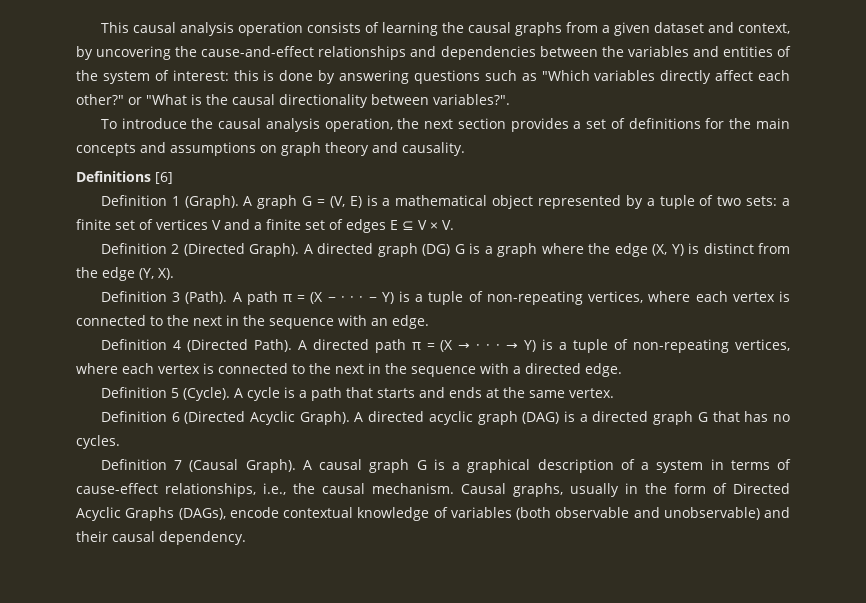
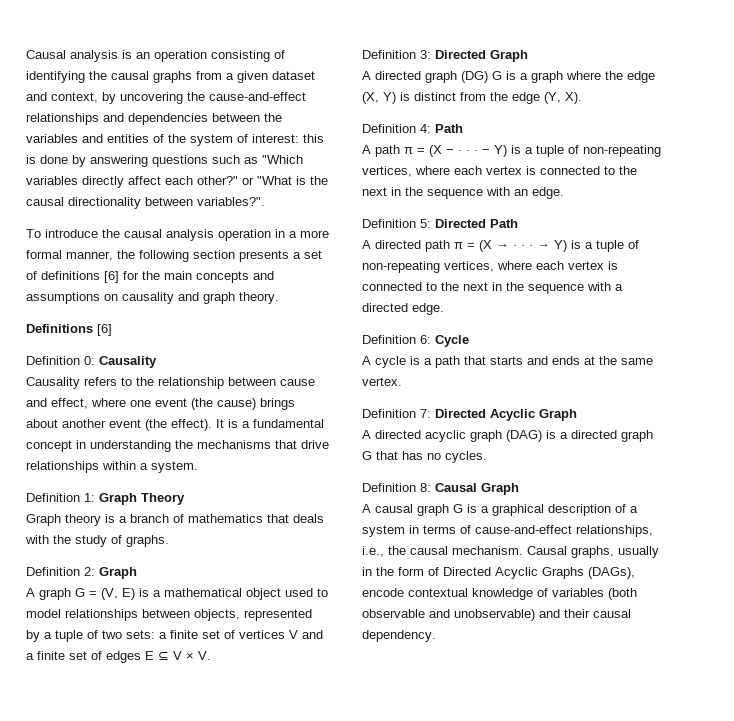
- This causal analysis operation consists of learning the causal graphs from a given dataset and context, by uncovering the cause-and-effect relationships and dependencies between the variables and entities of the system of interest: this is done by answering questions such as "Which variables directly affect each other?" or "What is the causal directionality between variables?".
+ Causal analysis is an operation consisting of identifying the causal graphs from a given dataset and context, by uncovering the cause-and-effect relationships and dependencies between the variables and entities of the system of interest: this is done by answering questions such as "Which variables directly affect each other?" or "What is the causal directionality between variables?".
- To introduce the causal analysis operation, the next section provides a set of definitions for the main concepts and assumptions on graph theory and causality.
+ To introduce the causal analysis operation in a more formal manner, the following section presents a set of definitions [6] for the main concepts and assumptions on causality and graph theory.
- Definition 1 (Graph). A graph G = (V, E) is a mathematical object represented by a tuple of two sets: a finite set of vertices V and a finite set of edges E ⊆ V × V.
+ Definition 0: Causality
+ Causality refers to the relationship between cause and effect, where one event (the cause) brings about another event (the effect). It is a fundamental concept in understanding the mechanisms that drive relationships within a system.
+ Definition 1: Graph Theory
+ Graph theory is a branch of mathematics that deals with the study of graphs.
+ Definition 2: Graph
+ A graph G = (V, E) is a mathematical object used to model relationships between objects, represented by a tuple of two sets: a finite set of vertices V and a finite set of edges E ⊆ V × V.
- Definition 2 (Directed Graph). A directed graph (DG) G is a graph where the edge (X, Y) is distinct from the edge (Y, X).
+ Definition 3: Directed Graph
+ A directed graph (DG) G is a graph where the edge (X, Y) is distinct from the edge (Y, X).
- Definition 3 (Path). A path π = (X − · · · − Y) is a tuple of non-repeating vertices, where each vertex is connected to the next in the sequence with an edge.
+ Definition 4: Path
+ A path π = (X − · · · − Y) is a tuple of non-repeating vertices, where each vertex is connected to the next in the sequence with an edge.
- Definition 4 (Directed Path). A directed path π = (X → · · · → Y) is a tuple of non-repeating vertices, where each vertex is connected to the next in the sequence with a directed edge.
+ Definition 5: Directed Path
+ A directed path π = (X → · · · → Y) is a tuple of non-repeating vertices, where each vertex is connected to the next in the sequence with a directed edge.
- Definition 5 (Cycle). A cycle is a path that starts and ends at the same vertex.
+ Definition 6: Cycle
+ A cycle is a path that starts and ends at the same vertex.
- Definition 6 (Directed Acyclic Graph). A directed acyclic graph (DAG) is a directed graph G that has no cycles.
+ Definition 7: Directed Acyclic Graph
+ A directed acyclic graph (DAG) is a directed graph G that has no cycles.
- Definition 7 (Causal Graph). A causal graph G is a graphical description of a system in terms of cause-effect relationships, i.e., the causal mechanism.
+ Definition 8: Causal Graph
+ A causal graph G is a graphical description of a system in terms of cause-and-effect relationships, i.e., the causal mechanism.

